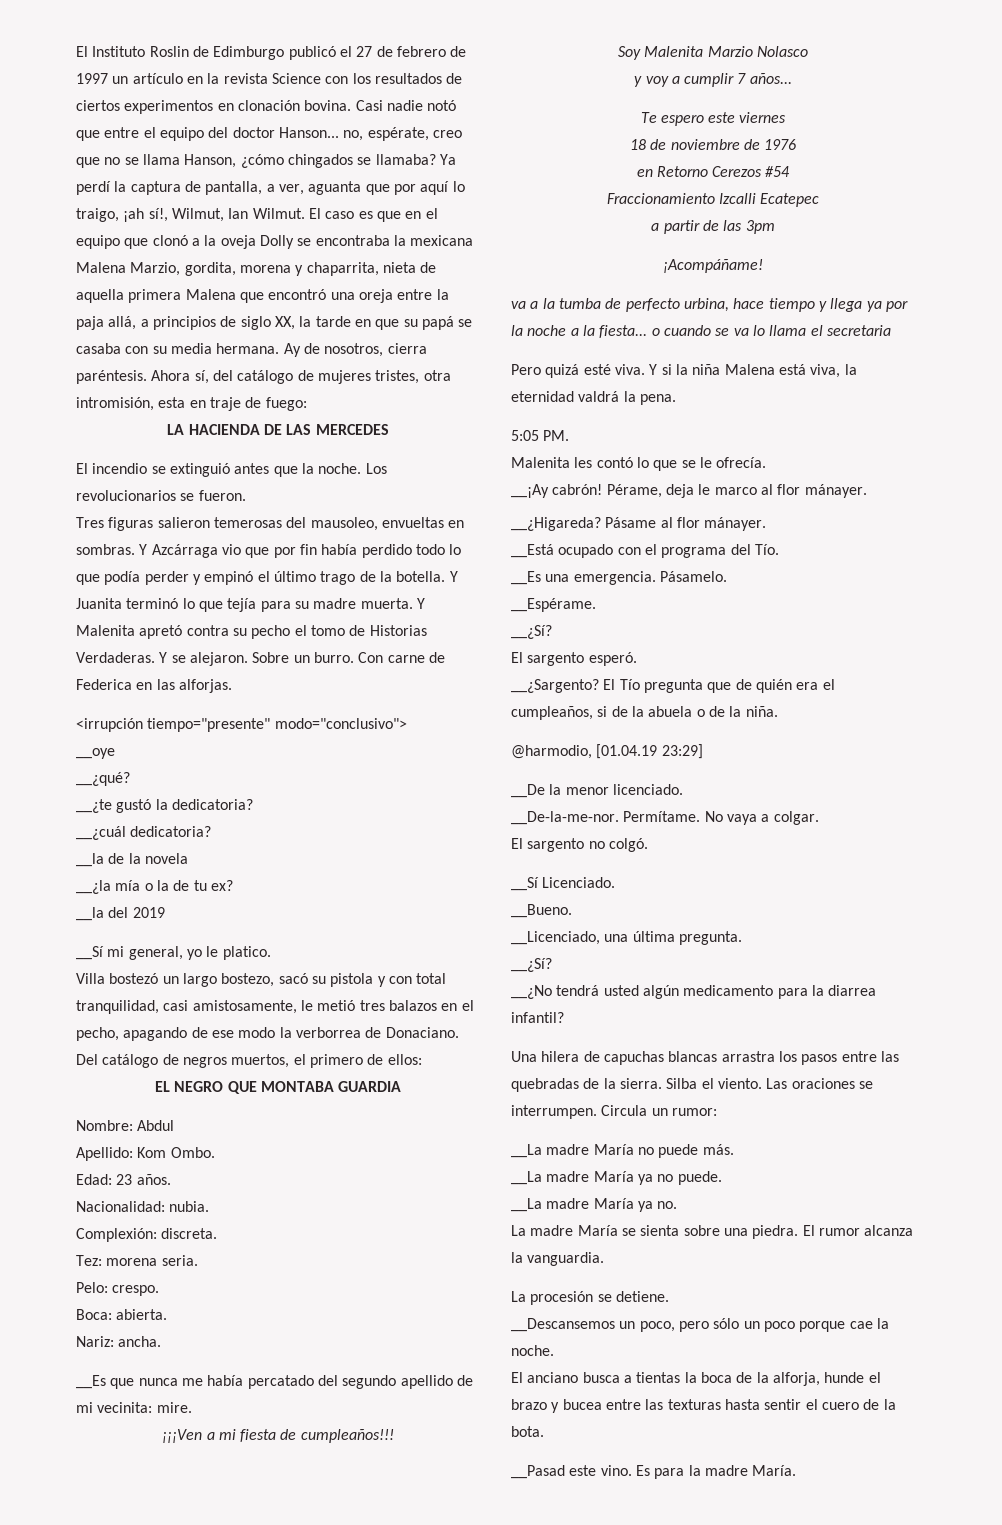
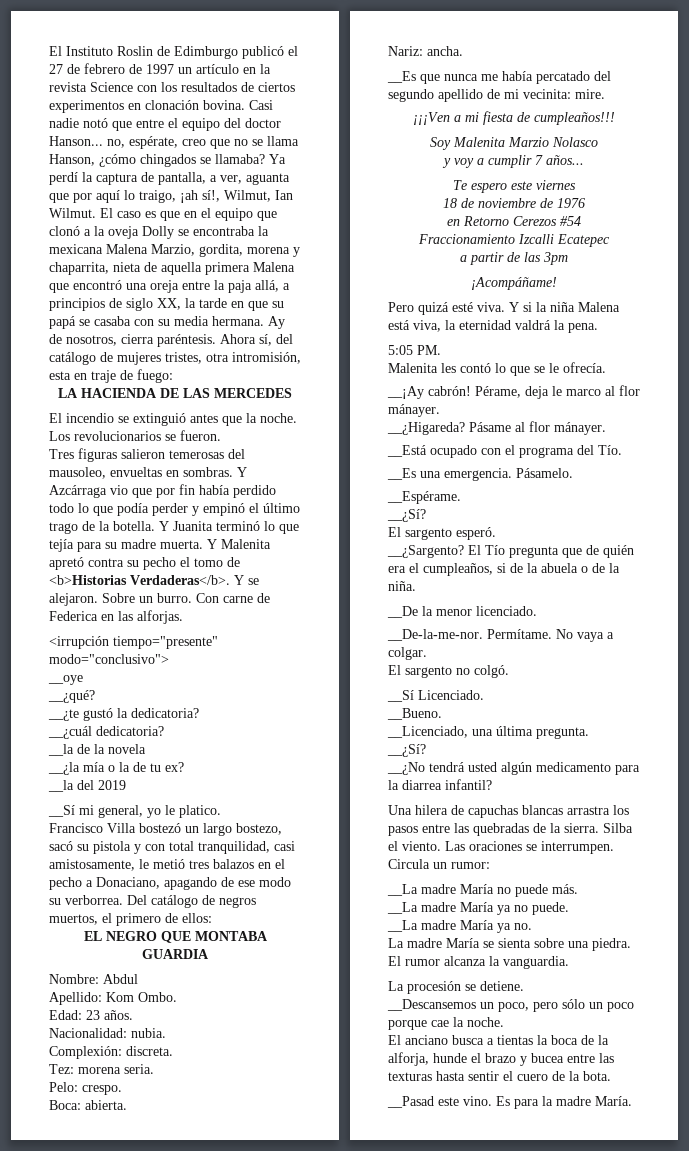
- Y Malenita apretó contra su pecho el tomo de Historias Verdaderas.
+ Y Malenita apretó contra su pecho el tomo de <b>Historias Verdaderas</b>.
- Villa bostezó un largo bostezo, sacó su pistola y con total tranquilidad, casi amistosamente, le metió tres balazos en el pecho, apagando de ese modo la verborrea de Donaciano.
+ Francisco Villa bostezó un largo bostezo, sacó su pistola y con total tranquilidad, casi amistosamente, le metió tres balazos en el pecho a Donaciano, apagando de ese modo su verborrea.
- va a la tumba de perfecto urbina, hace tiempo y llega ya por la noche a la fiesta... o cuando se va lo llama el secretaria
- @harmodio, [01.04.19 23:29]

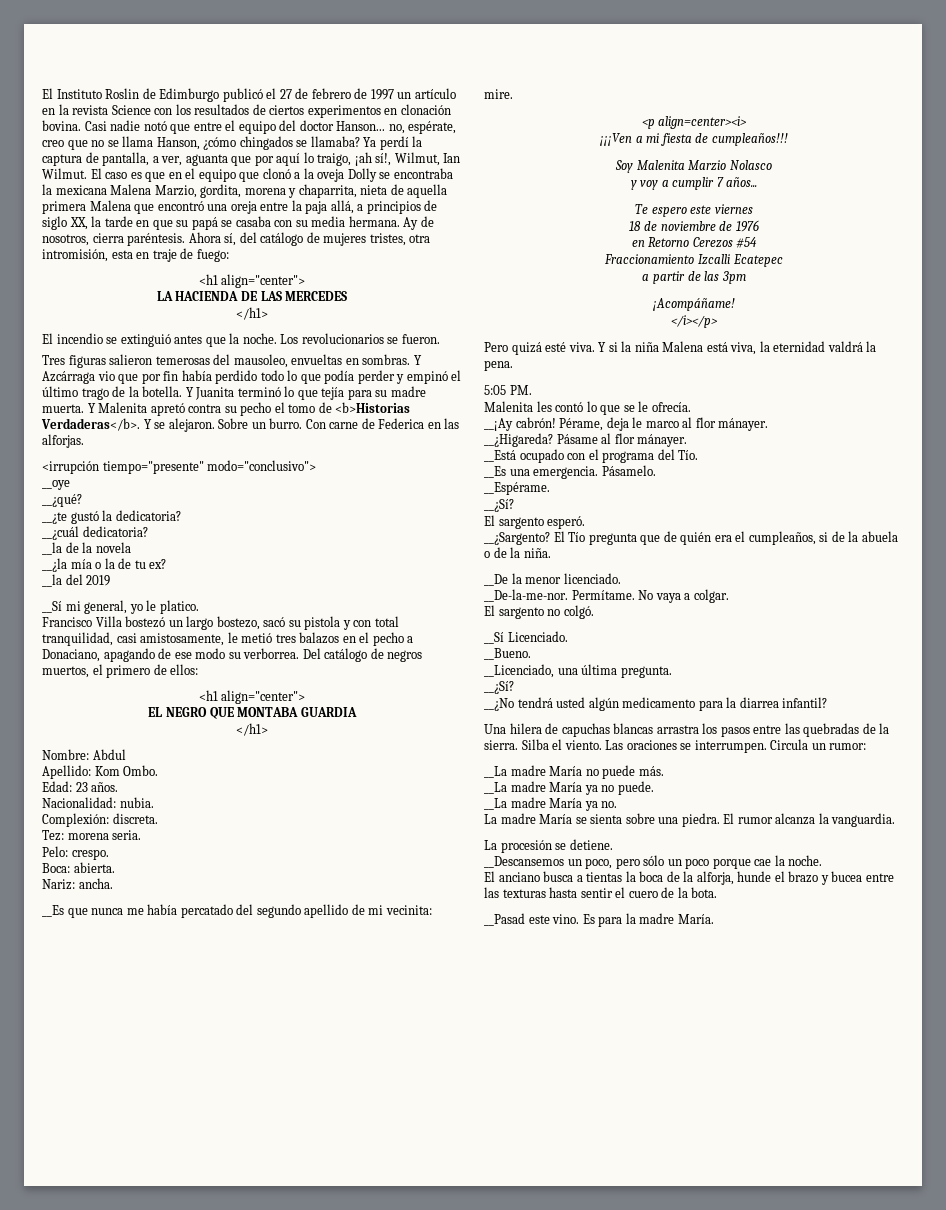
  Ahora sí, del catálogo de mujeres tristes, otra intromisión, esta en traje de fuego:
+ <h1 align="center">
  LA HACIENDA DE LAS MERCEDES
+ </h1>
  Del catálogo de negros muertos, el primero de ellos:
+ <h1 align="center">
  EL NEGRO QUE MONTABA GUARDIA
+ </h1>
+ <p align=center><i>
+ </i></p>

